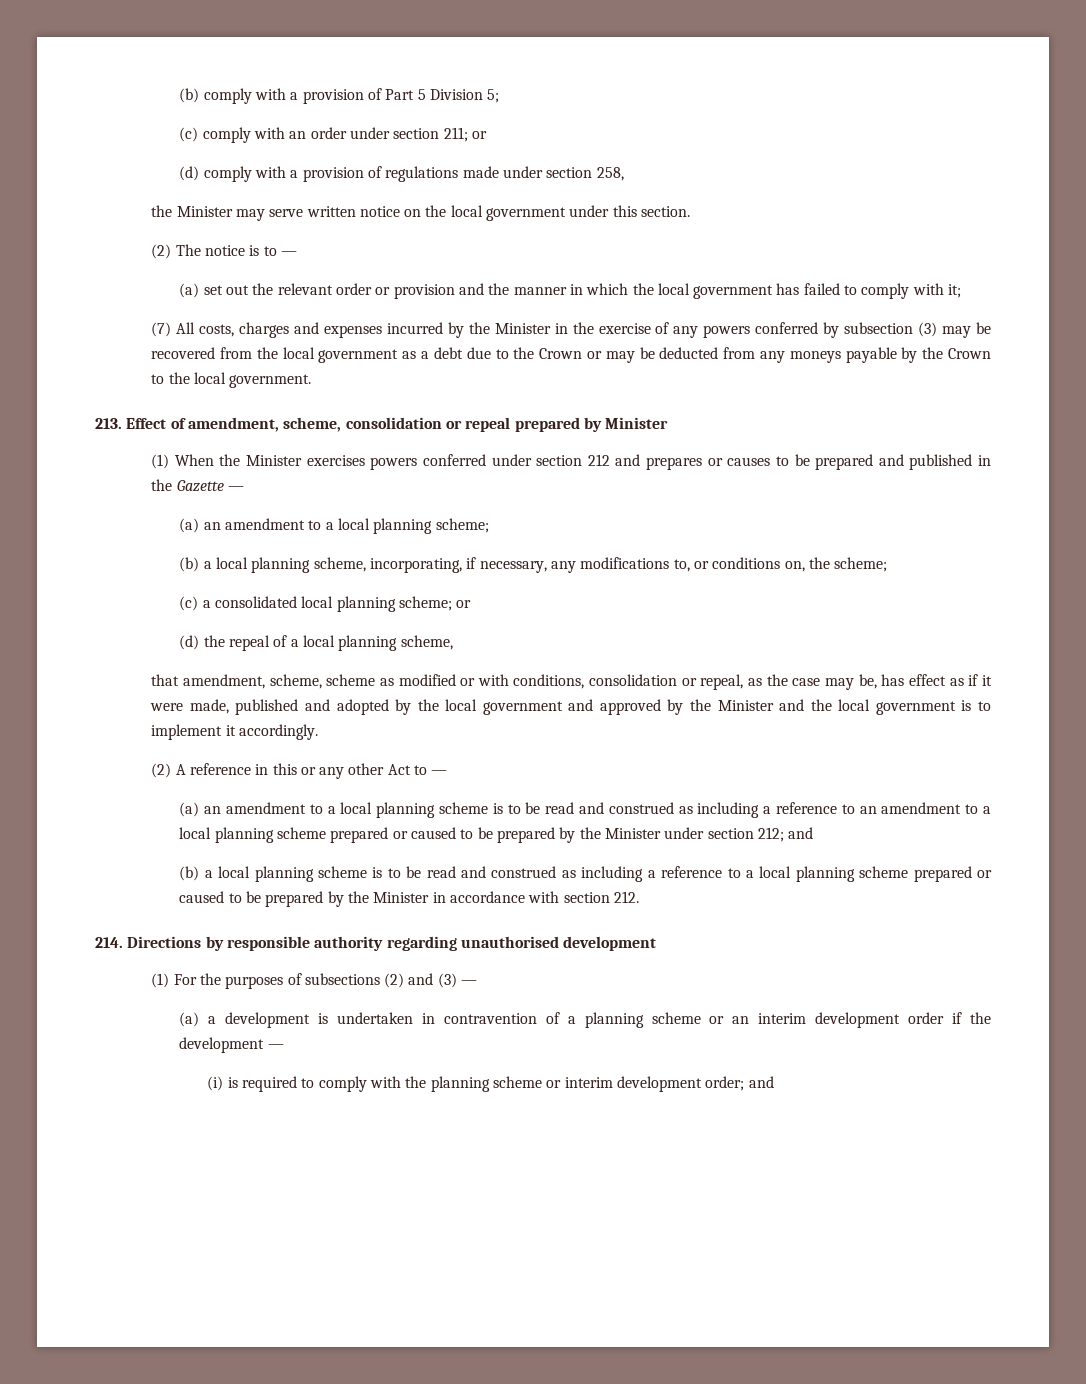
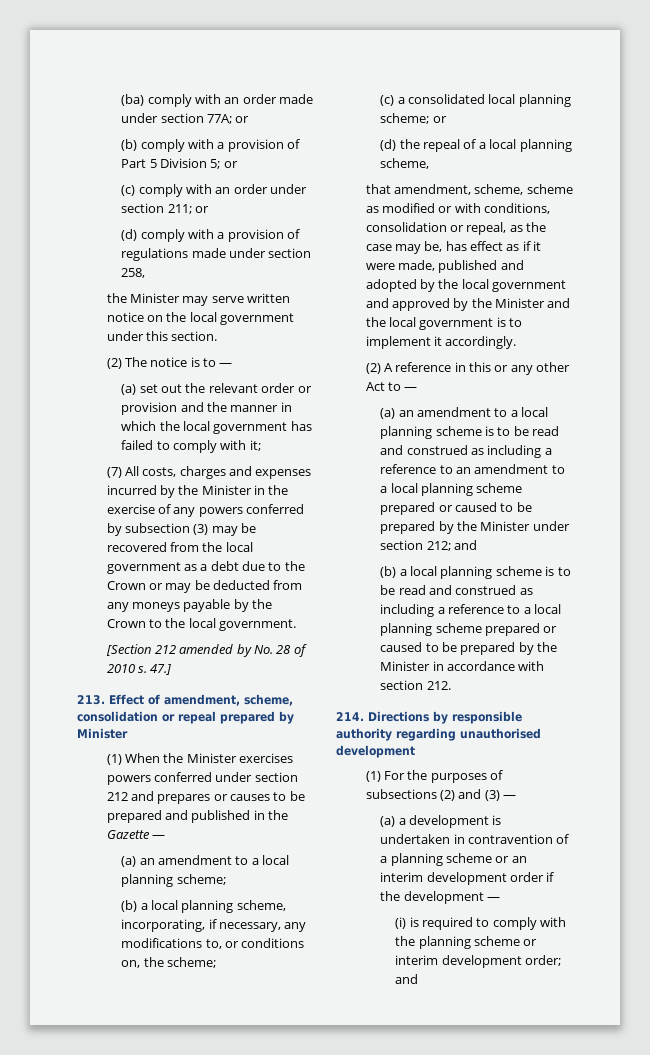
+ (ba) comply with an order made under section 77A; or
- (b) comply with a provision of Part 5 Division 5;
+ (b) comply with a provision of Part 5 Division 5; or
+ [Section 212 amended by No. 28 of 2010 s. 47.]

